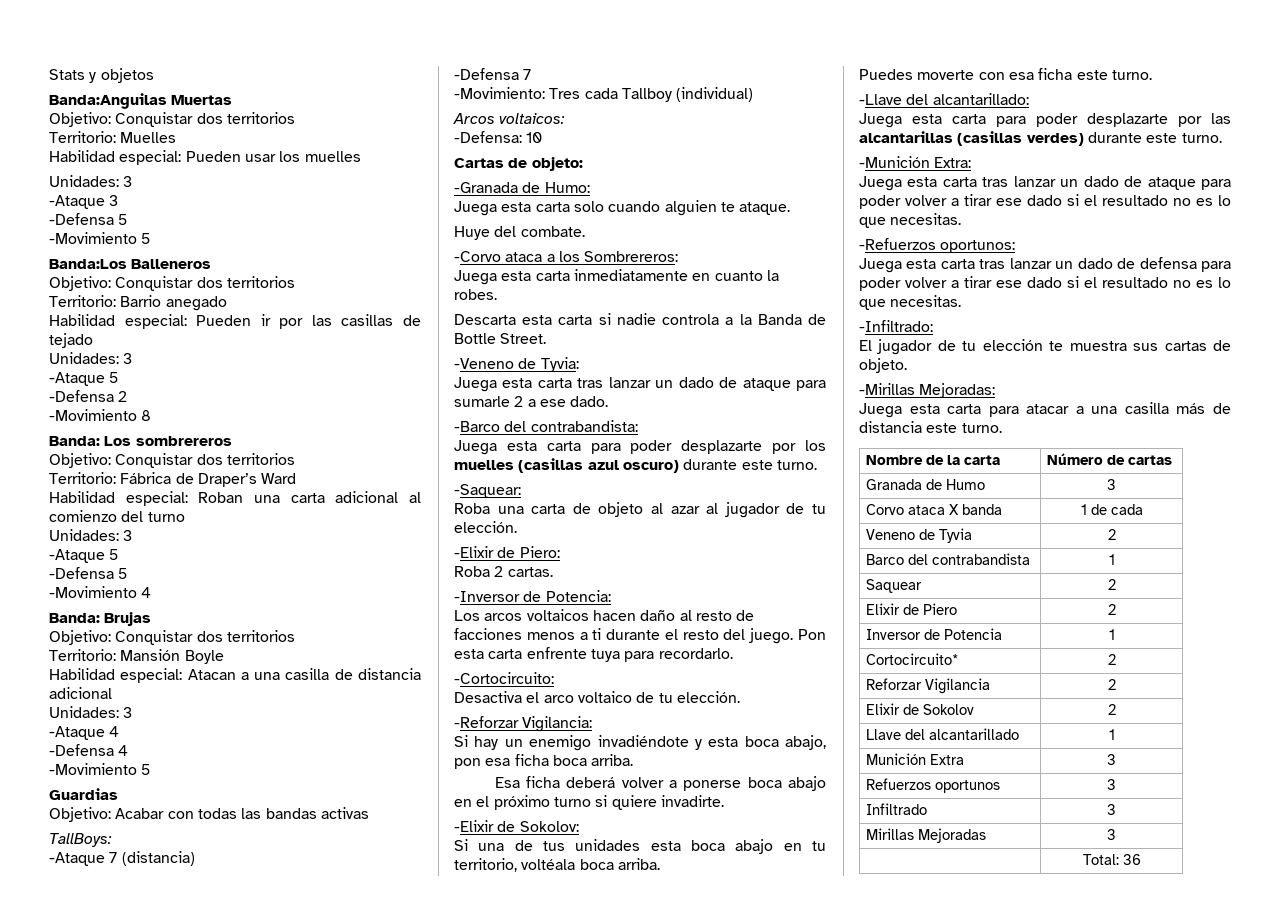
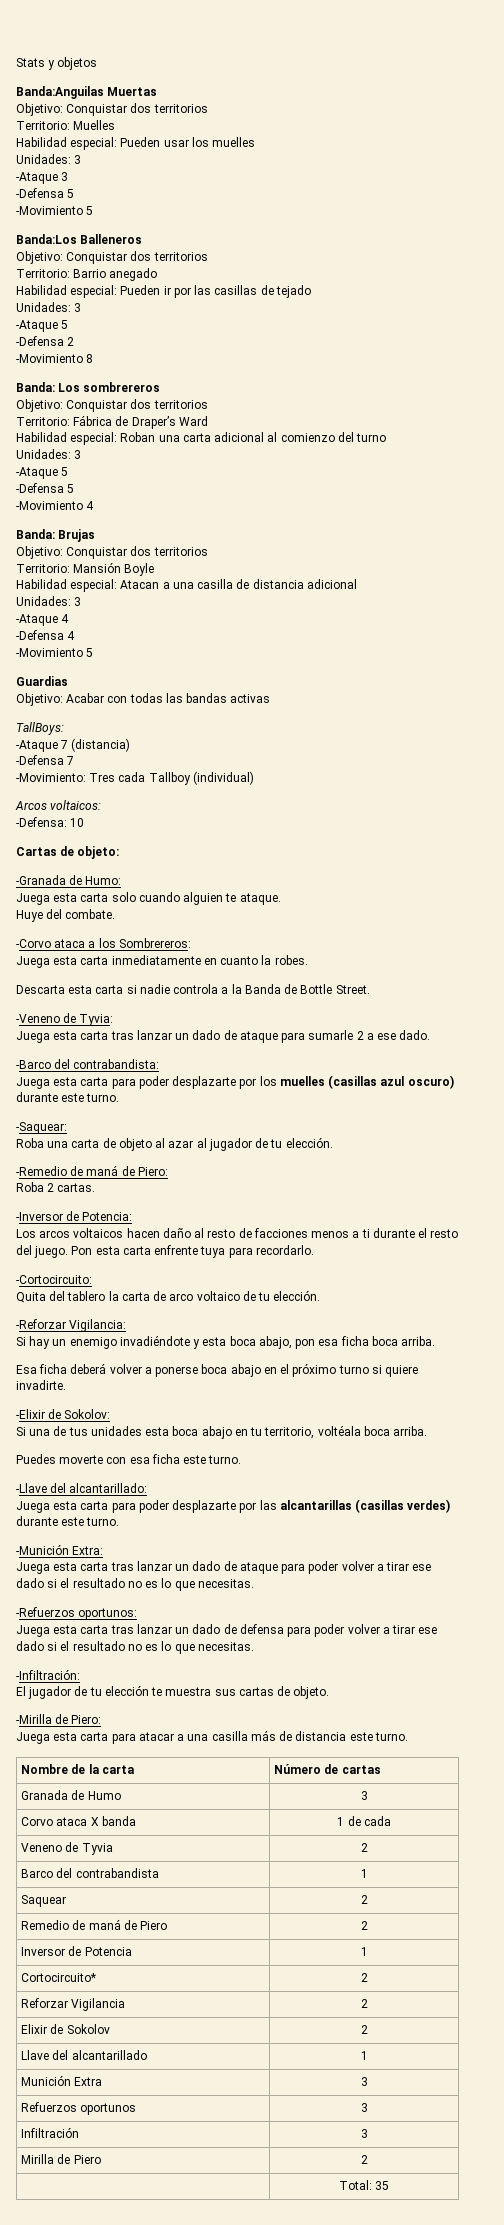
- -Elixir de Piero:
+ -Remedio de maná de Piero:
- Desactiva el arco voltaico de tu elección.
+ Quita del tablero la carta de arco voltaico de tu elección.
- -Infiltrado:
+ -Infiltración:
- -Mirillas Mejoradas:
+ -Mirilla de Piero:
- Elixir de Piero | 2
+ Remedio de maná de Piero | 2
- Infiltrado | 3
- Mirillas Mejoradas | 3
+ Infiltración | 3
+ Mirilla de Piero | 2
- | Total: 36
+ | Total: 35

